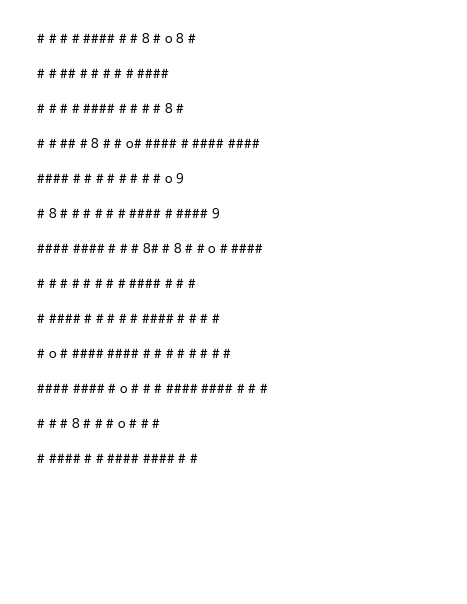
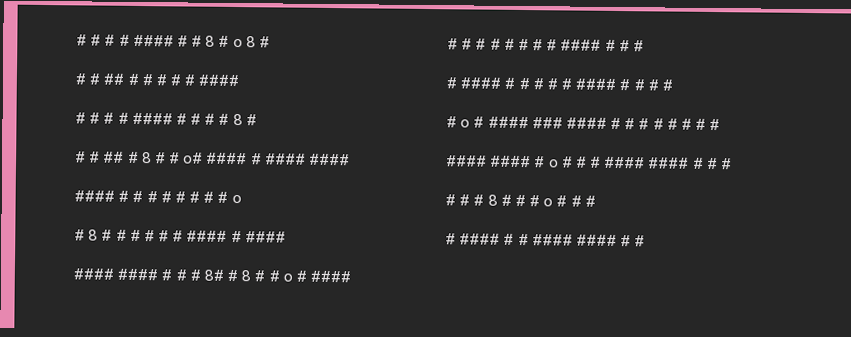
- #### # # # # # # # # o 9
+ #### # # # # # # # # o
- # 8 # # # # # # #### # #### 9
+ # 8 # # # # # # #### # ####
- # o # #### #### # # # # # # # #
+ # o # #### ### #### # # # # # # # #

